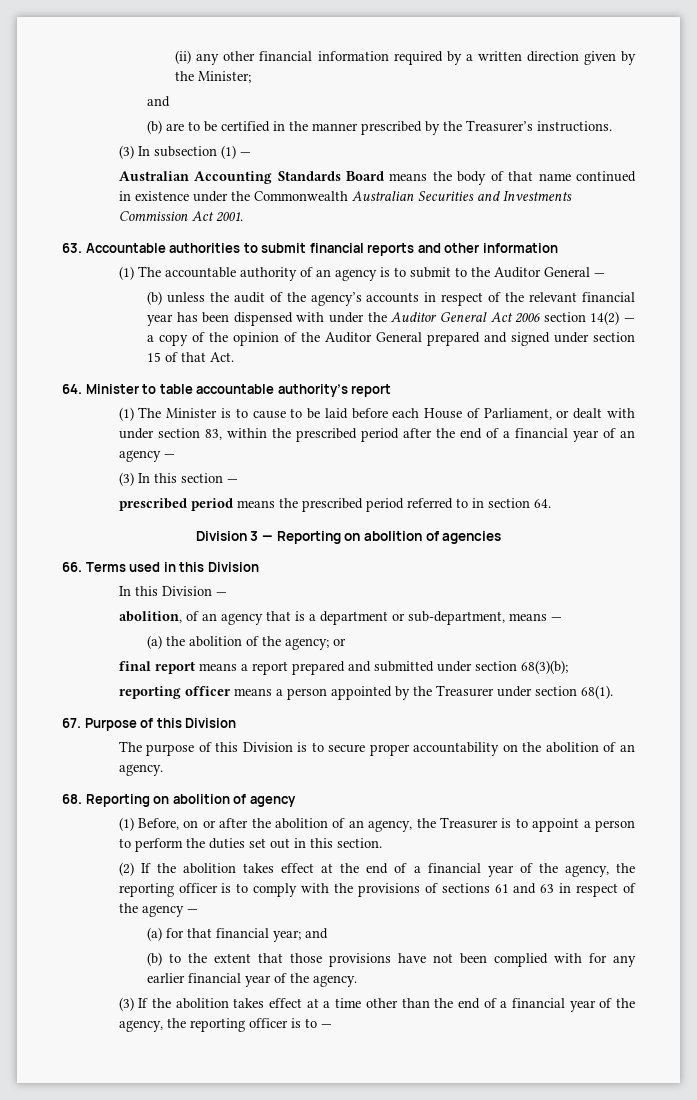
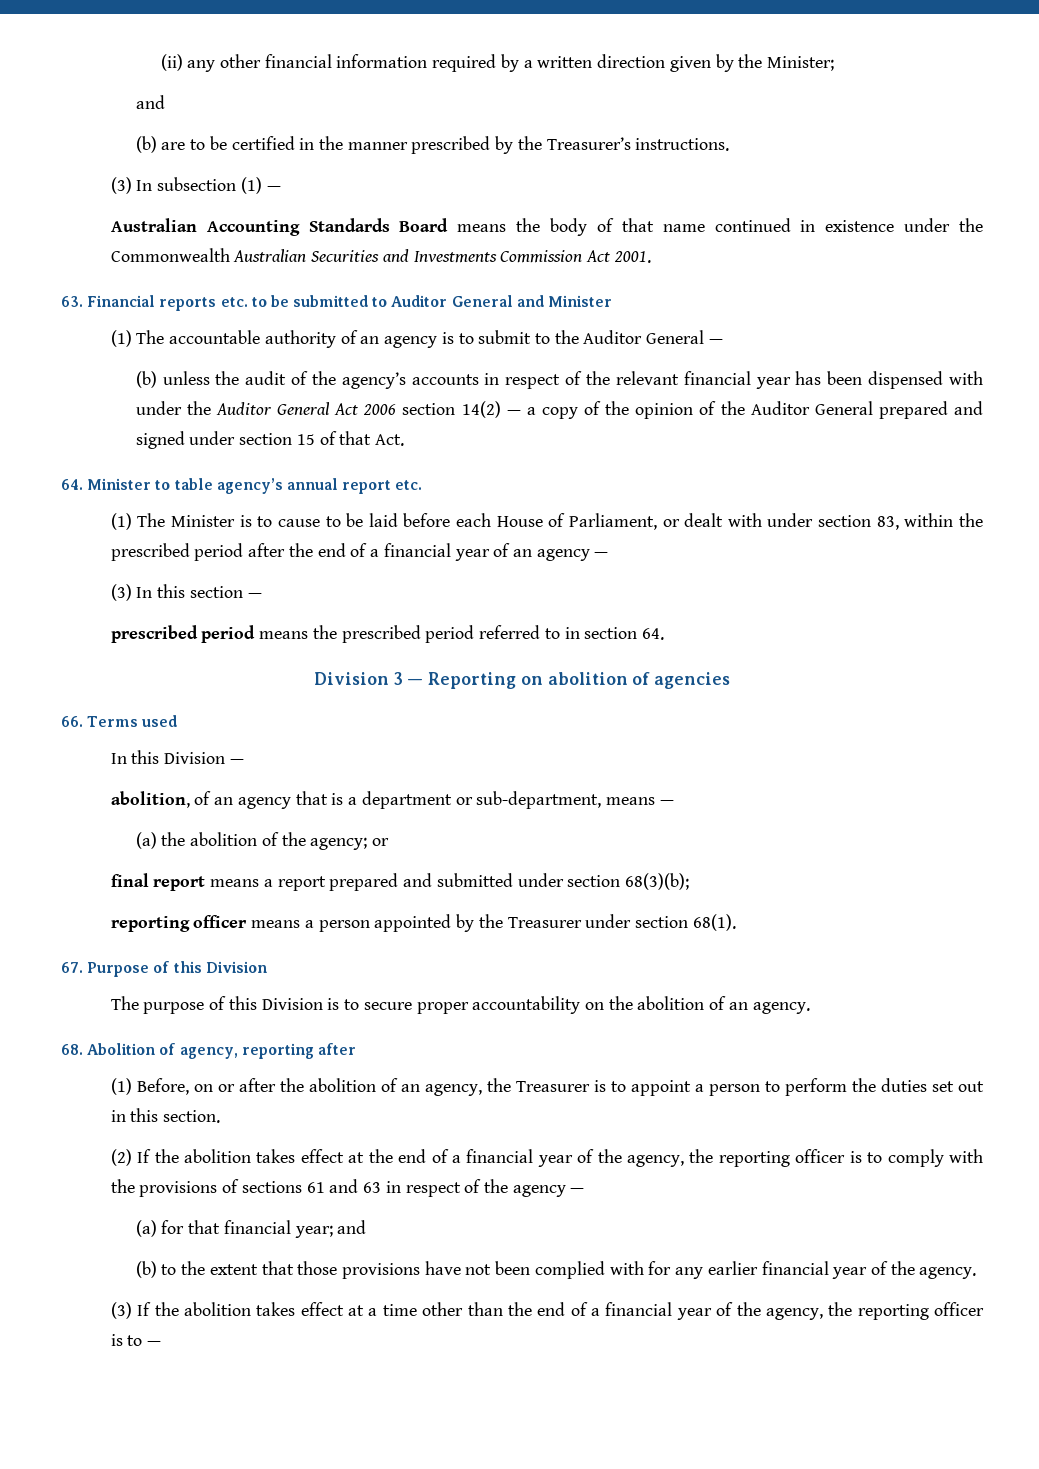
- 63. Accountable authorities to submit financial reports and other information
+ 63. Financial reports etc. to be submitted to Auditor General and Minister
- 64. Minister to table accountable authority’s report
+ 64. Minister to table agency’s annual report etc.
- 66. Terms used in this Division
+ 66. Terms used
- 68. Reporting on abolition of agency
+ 68. Abolition of agency, reporting after

